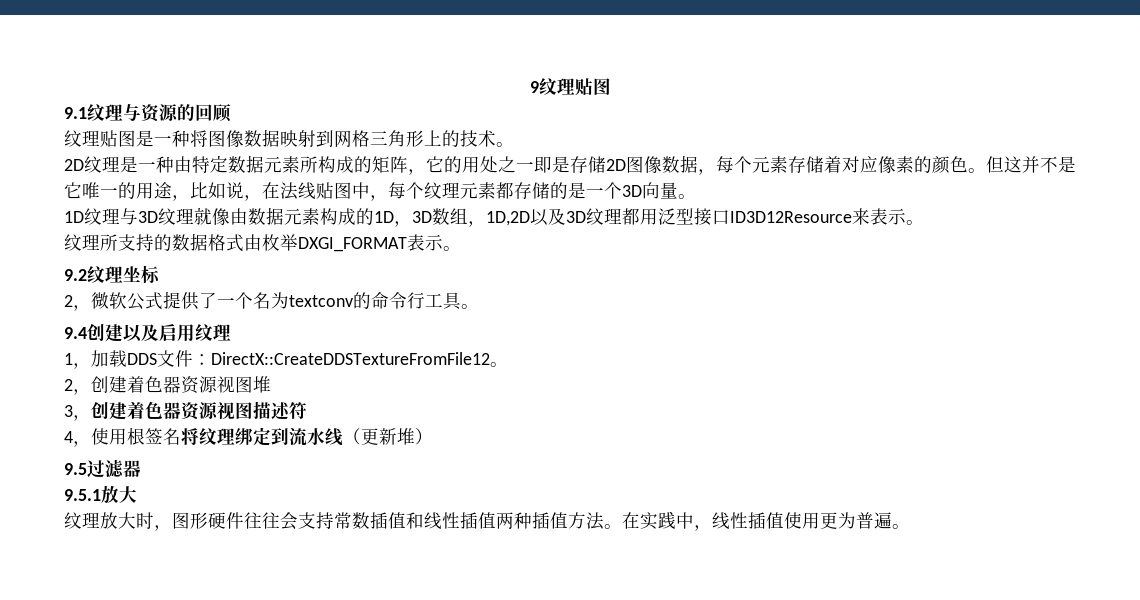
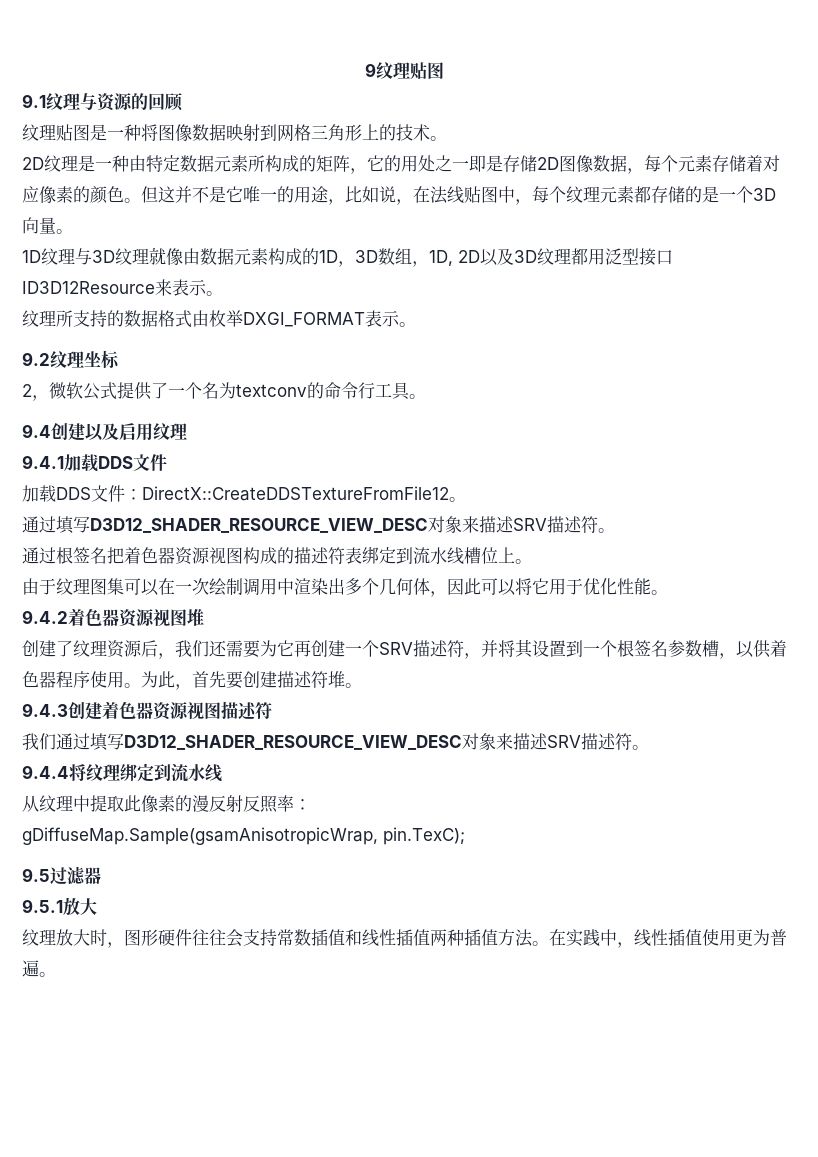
- 1D纹理与3D纹理就像由数据元素构成的1D，3D数组，1D,2D以及3D纹理都用泛型接口ID3D12Resource来表示。
+ 1D纹理与3D纹理就像由数据元素构成的1D，3D数组，1D, 2D以及3D纹理都用泛型接口ID3D12Resource来表示。
- 1，加载DDS文件：DirectX::CreateDDSTextureFromFile12。
- 2，创建着色器资源视图堆
- 3，创建着色器资源视图描述符
+ 9.4.1加载DDS文件
+ 加载DDS文件：DirectX::CreateDDSTextureFromFile12。
+ 通过填写D3D12_SHADER_RESOURCE_VIEW_DESC对象来描述SRV描述符。
+ 通过根签名把着色器资源视图构成的描述符表绑定到流水线槽位上。
+ 由于纹理图集可以在一次绘制调用中渲染出多个几何体，因此可以将它用于优化性能。
+ 9.4.2着色器资源视图堆
+ 创建了纹理资源后，我们还需要为它再创建一个SRV描述符，并将其设置到一个根签名参数槽，以供着色器程序使用。为此，首先要创建描述符堆。
+ 9.4.3创建着色器资源视图描述符
- 4，使用根签名将纹理绑定到流水线（更新堆）
+ 我们通过填写D3D12_SHADER_RESOURCE_VIEW_DESC对象来描述SRV描述符。
+ 9.4.4将纹理绑定到流水线
+ 从纹理中提取此像素的漫反射反照率：
+ gDiffuseMap.Sample(gsamAnisotropicWrap, pin.TexC);

